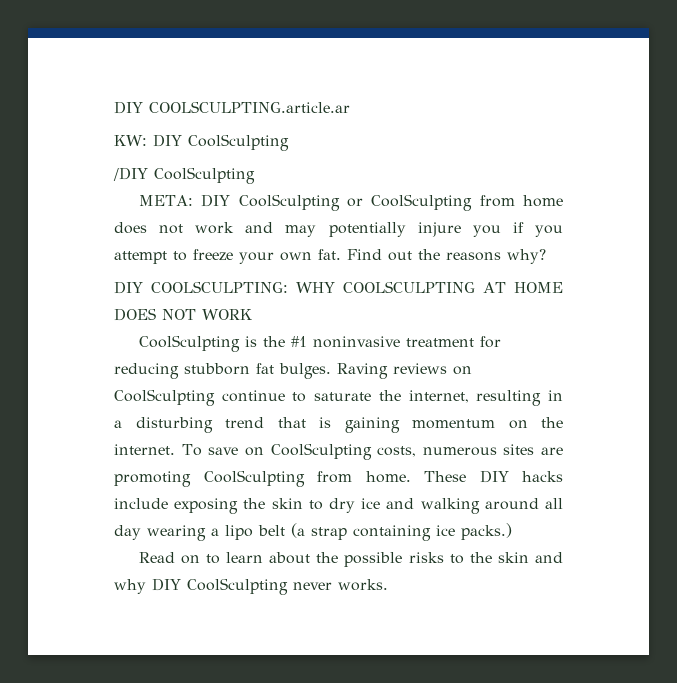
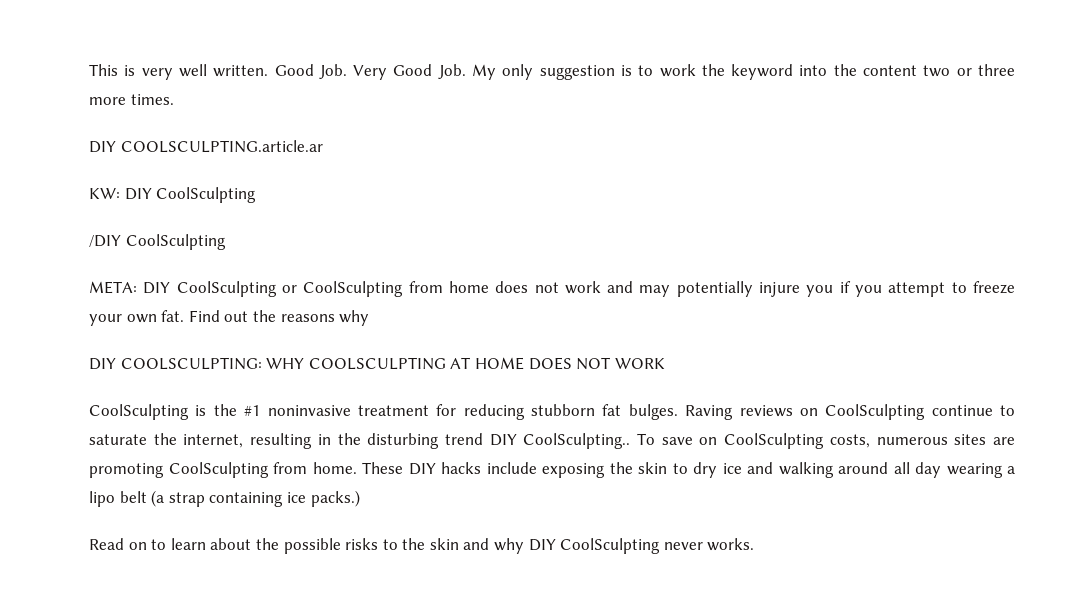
+ This is very well written. Good Job. Very Good Job. My only suggestion is to work the keyword into the content two or three more times.
- Find out the reasons why?
+ Find out the reasons why
- Raving reviews on CoolSculpting continue to saturate the internet, resulting in a disturbing trend that is gaining momentum on the internet.
+ Raving reviews on CoolSculpting continue to saturate the internet, resulting in the disturbing trend DIY CoolSculpting..

